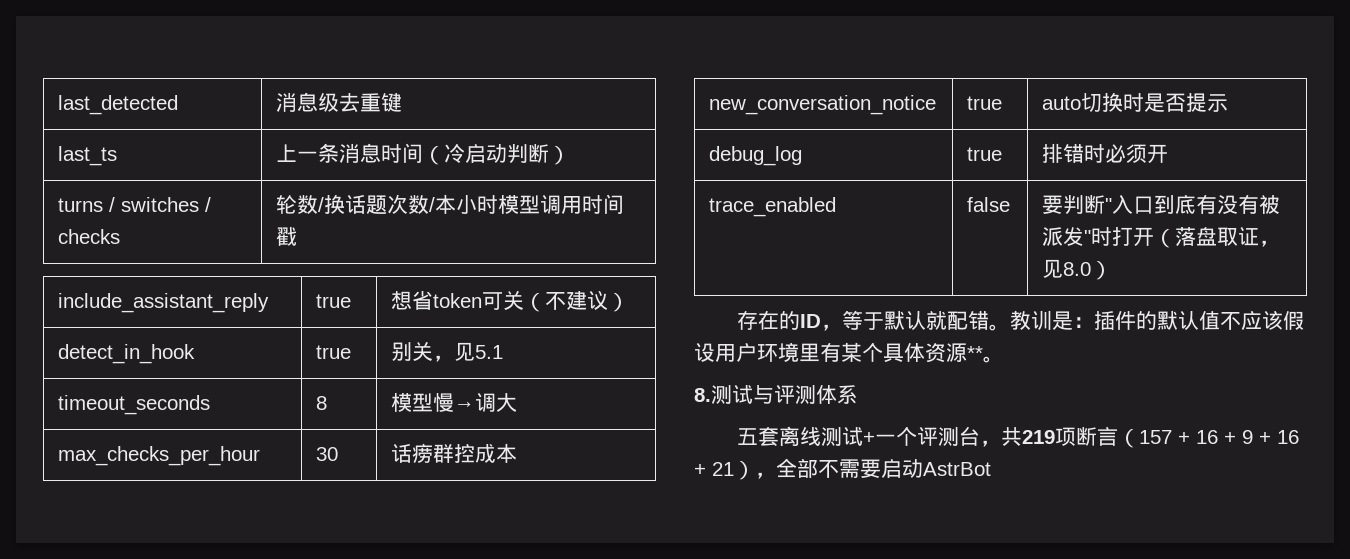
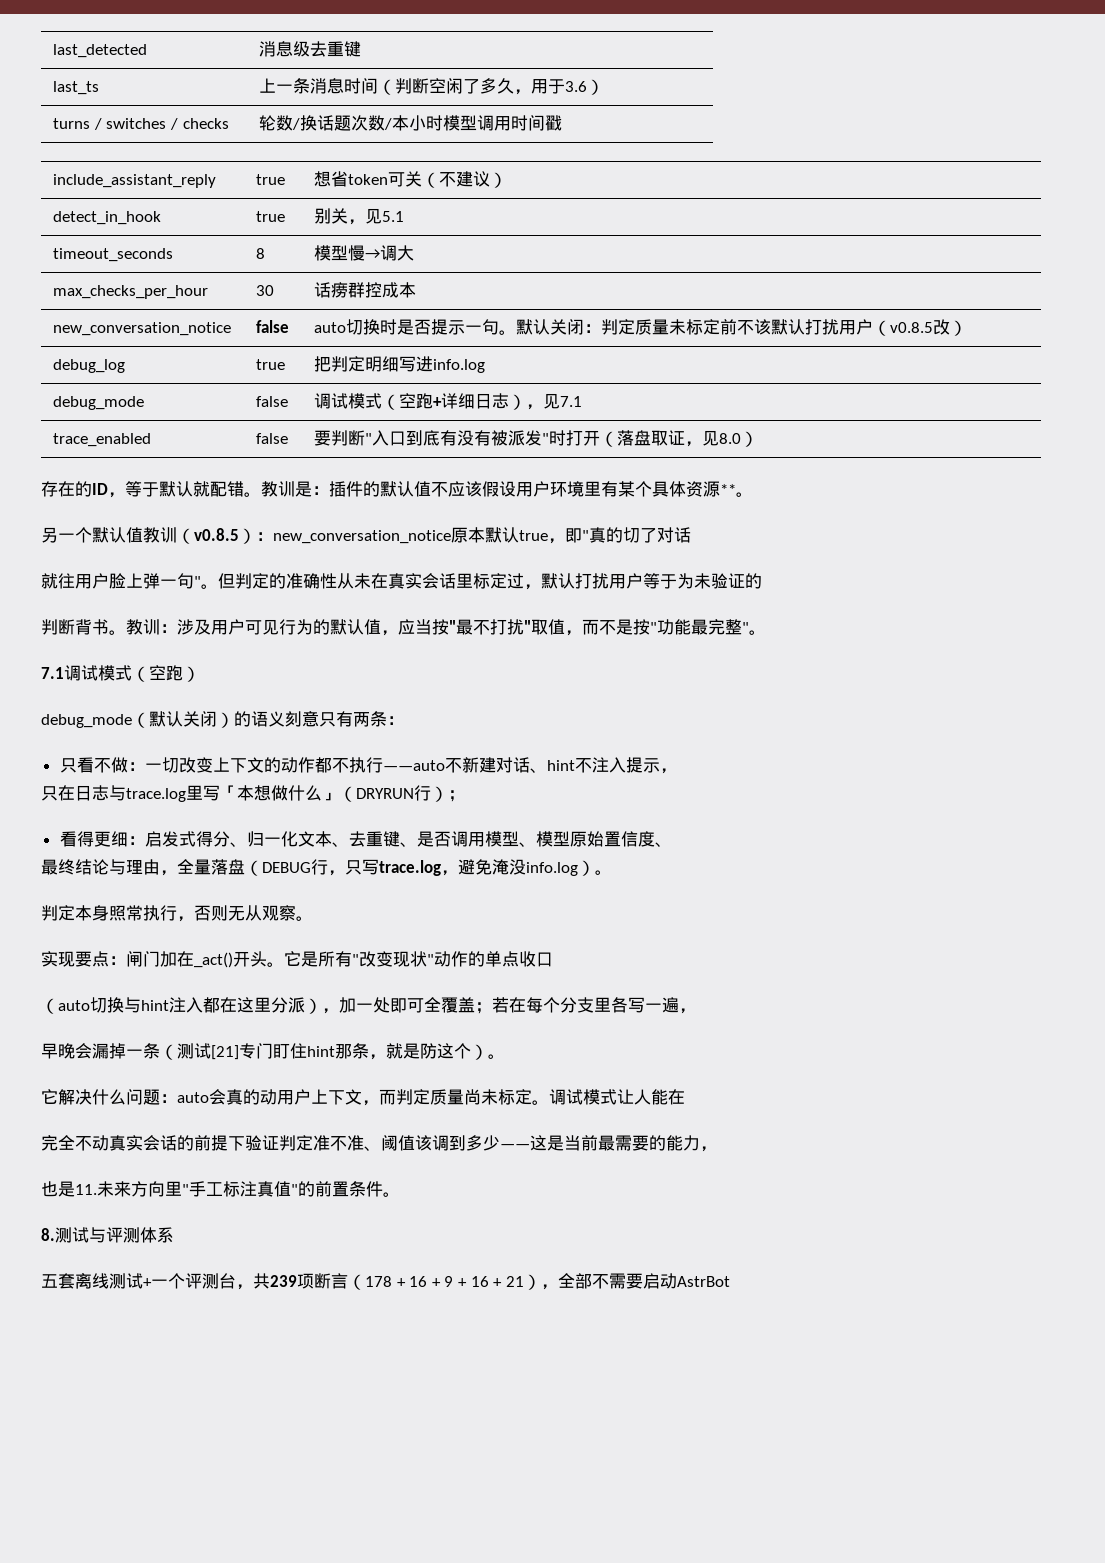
- last_ts | 上一条消息时间（冷启动判断）
+ last_ts | 上一条消息时间（判断空闲了多久，用于3.6）
- new_conversation_notice | true | auto切换时是否提示
- debug_log | true | 排错时必须开
+ new_conversation_notice | false | auto切换时是否提示一句。默认关闭：判定质量未标定前不该默认打扰用户（v0.8.5改）
+ debug_log | true | 把判定明细写进info.log
+ debug_mode | false | 调试模式（空跑+详细日志），见7.1
+ 另一个默认值教训（v0.8.5）：new_conversation_notice原本默认true，即"真的切了对话
+ 就往用户脸上弹一句"。但判定的准确性从未在真实会话里标定过，默认打扰用户等于为未验证的
+ 判断背书。教训：涉及用户可见行为的默认值，应当按"最不打扰"取值，而不是按"功能最完整"。
+ 7.1调试模式（空跑）
+ debug_mode（默认关闭）的语义刻意只有两条：
+ 只看不做：一切改变上下文的动作都不执行——auto不新建对话、hint不注入提示，
+ 只在日志与trace.log里写「本想做什么」（DRYRUN行）；
+ 看得更细：启发式得分、归一化文本、去重键、是否调用模型、模型原始置信度、
+ 最终结论与理由，全量落盘（DEBUG行，只写trace.log，避免淹没info.log）。
+ 判定本身照常执行，否则无从观察。
+ 实现要点：闸门加在_act()开头。它是所有"改变现状"动作的单点收口
+ （auto切换与hint注入都在这里分派），加一处即可全覆盖；若在每个分支里各写一遍，
+ 早晚会漏掉一条（测试[21]专门盯住hint那条，就是防这个）。
+ 它解决什么问题：auto会真的动用户上下文，而判定质量尚未标定。调试模式让人能在
+ 完全不动真实会话的前提下验证判定准不准、阈值该调到多少——这是当前最需要的能力，
+ 也是11.未来方向里"手工标注真值"的前置条件。
- 五套离线测试+一个评测台，共219项断言（157 + 16 + 9 + 16 + 21），全部不需要启动AstrBot
+ 五套离线测试+一个评测台，共239项断言（178 + 16 + 9 + 16 + 21），全部不需要启动AstrBot

